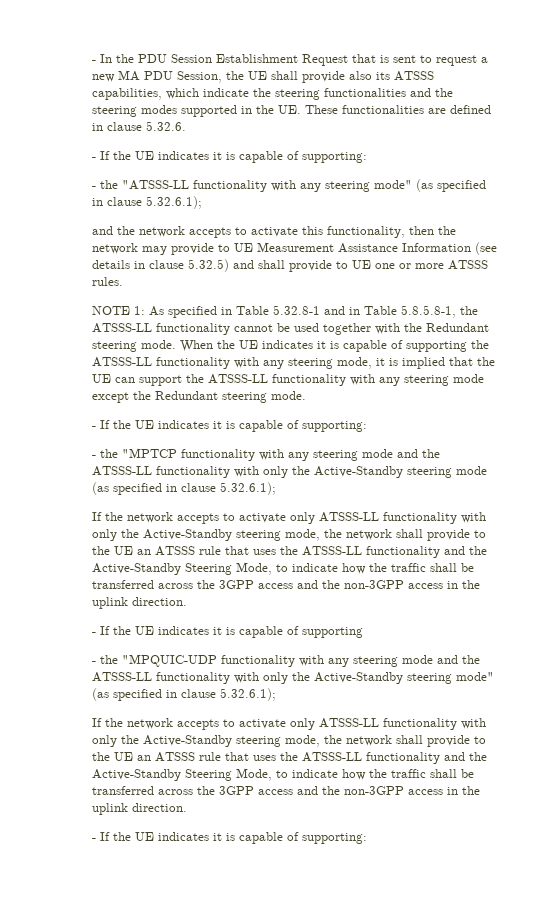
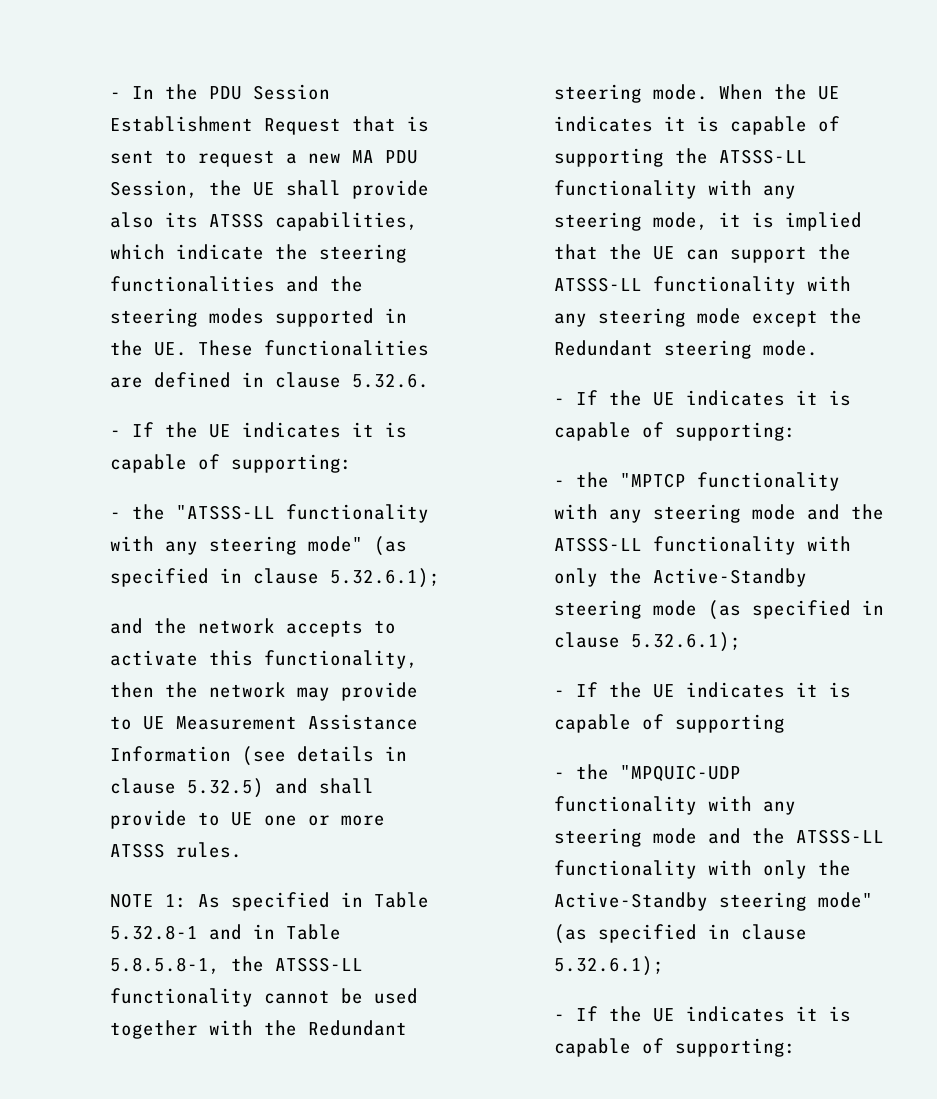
  - the "MPTCP functionality with any steering mode and the ATSSS-LL functionality with only the Active-Standby steering mode (as specified in clause 5.32.6.1);
- If the network accepts to activate only ATSSS-LL functionality with only the Active-Standby steering mode, the network shall provide to the UE an ATSSS rule that uses the ATSSS-LL functionality and the Active-Standby Steering Mode, to indicate how the traffic shall be transferred across the 3GPP access and the non-3GPP access in the uplink direction.
  - the "MPQUIC-UDP functionality with any steering mode and the ATSSS-LL functionality with only the Active-Standby steering mode" (as specified in clause 5.32.6.1);
- If the network accepts to activate only ATSSS-LL functionality with only the Active-Standby steering mode, the network shall provide to the UE an ATSSS rule that uses the ATSSS-LL functionality and the Active-Standby Steering Mode, to indicate how the traffic shall be transferred across the 3GPP access and the non-3GPP access in the uplink direction.

